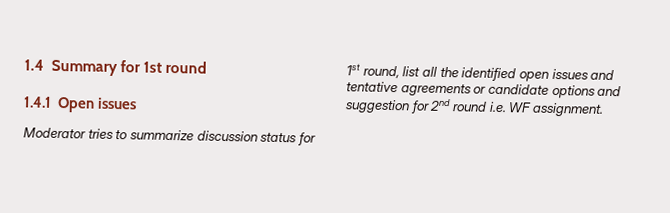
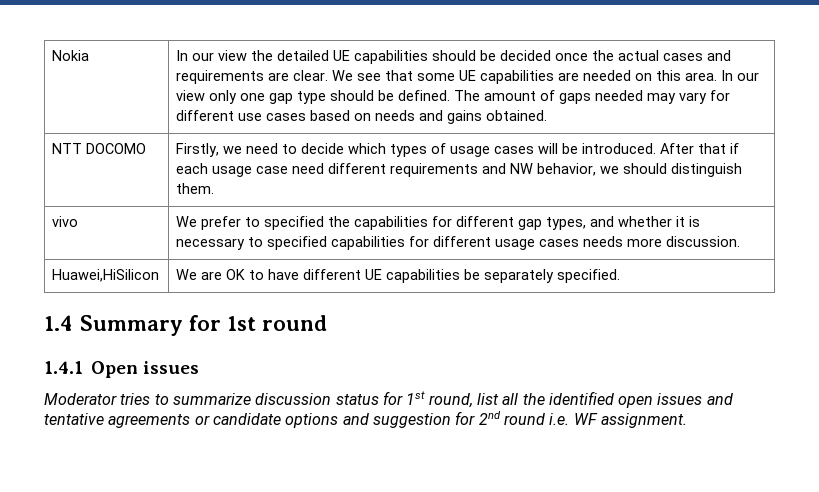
+ Nokia | In our view the detailed UE capabilities should be decided once the actual cases and requirements are clear. We see that some UE capabilities are needed on this area. In our view only one gap type should be defined. The amount of gaps needed may vary for different use cases based on needs and gains obtained.
+ NTT DOCOMO | Firstly, we need to decide which types of usage cases will be introduced. After that if each usage case need different requirements and NW behavior, we should distinguish them.
+ vivo | We prefer to specified the capabilities for different gap types, and whether it is necessary to specified capabilities for different usage cases needs more discussion.
+ Huawei,HiSilicon | We are OK to have different UE capabilities be separately specified.

